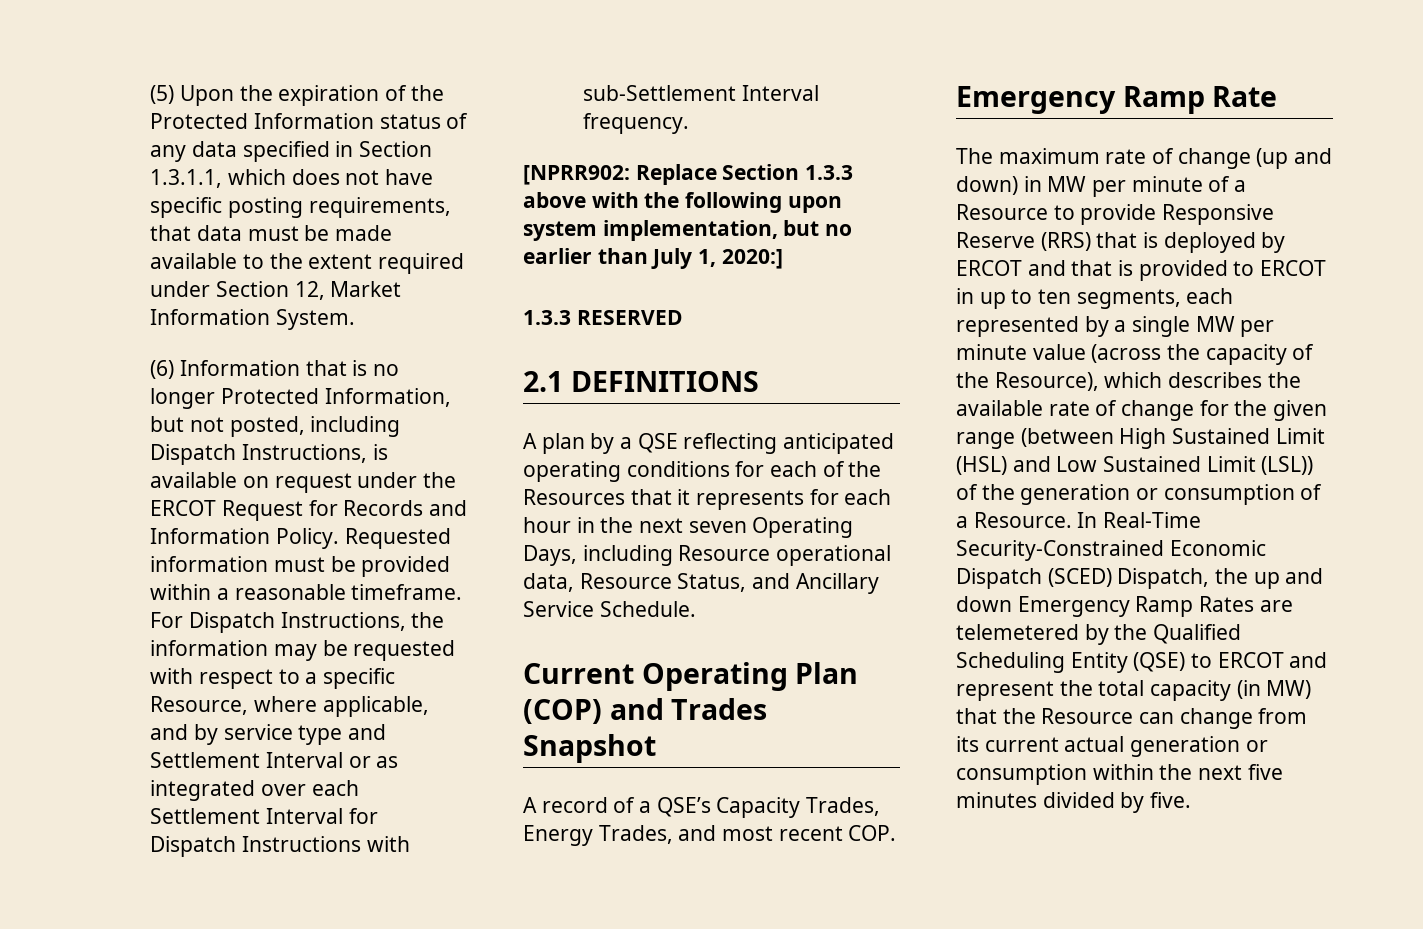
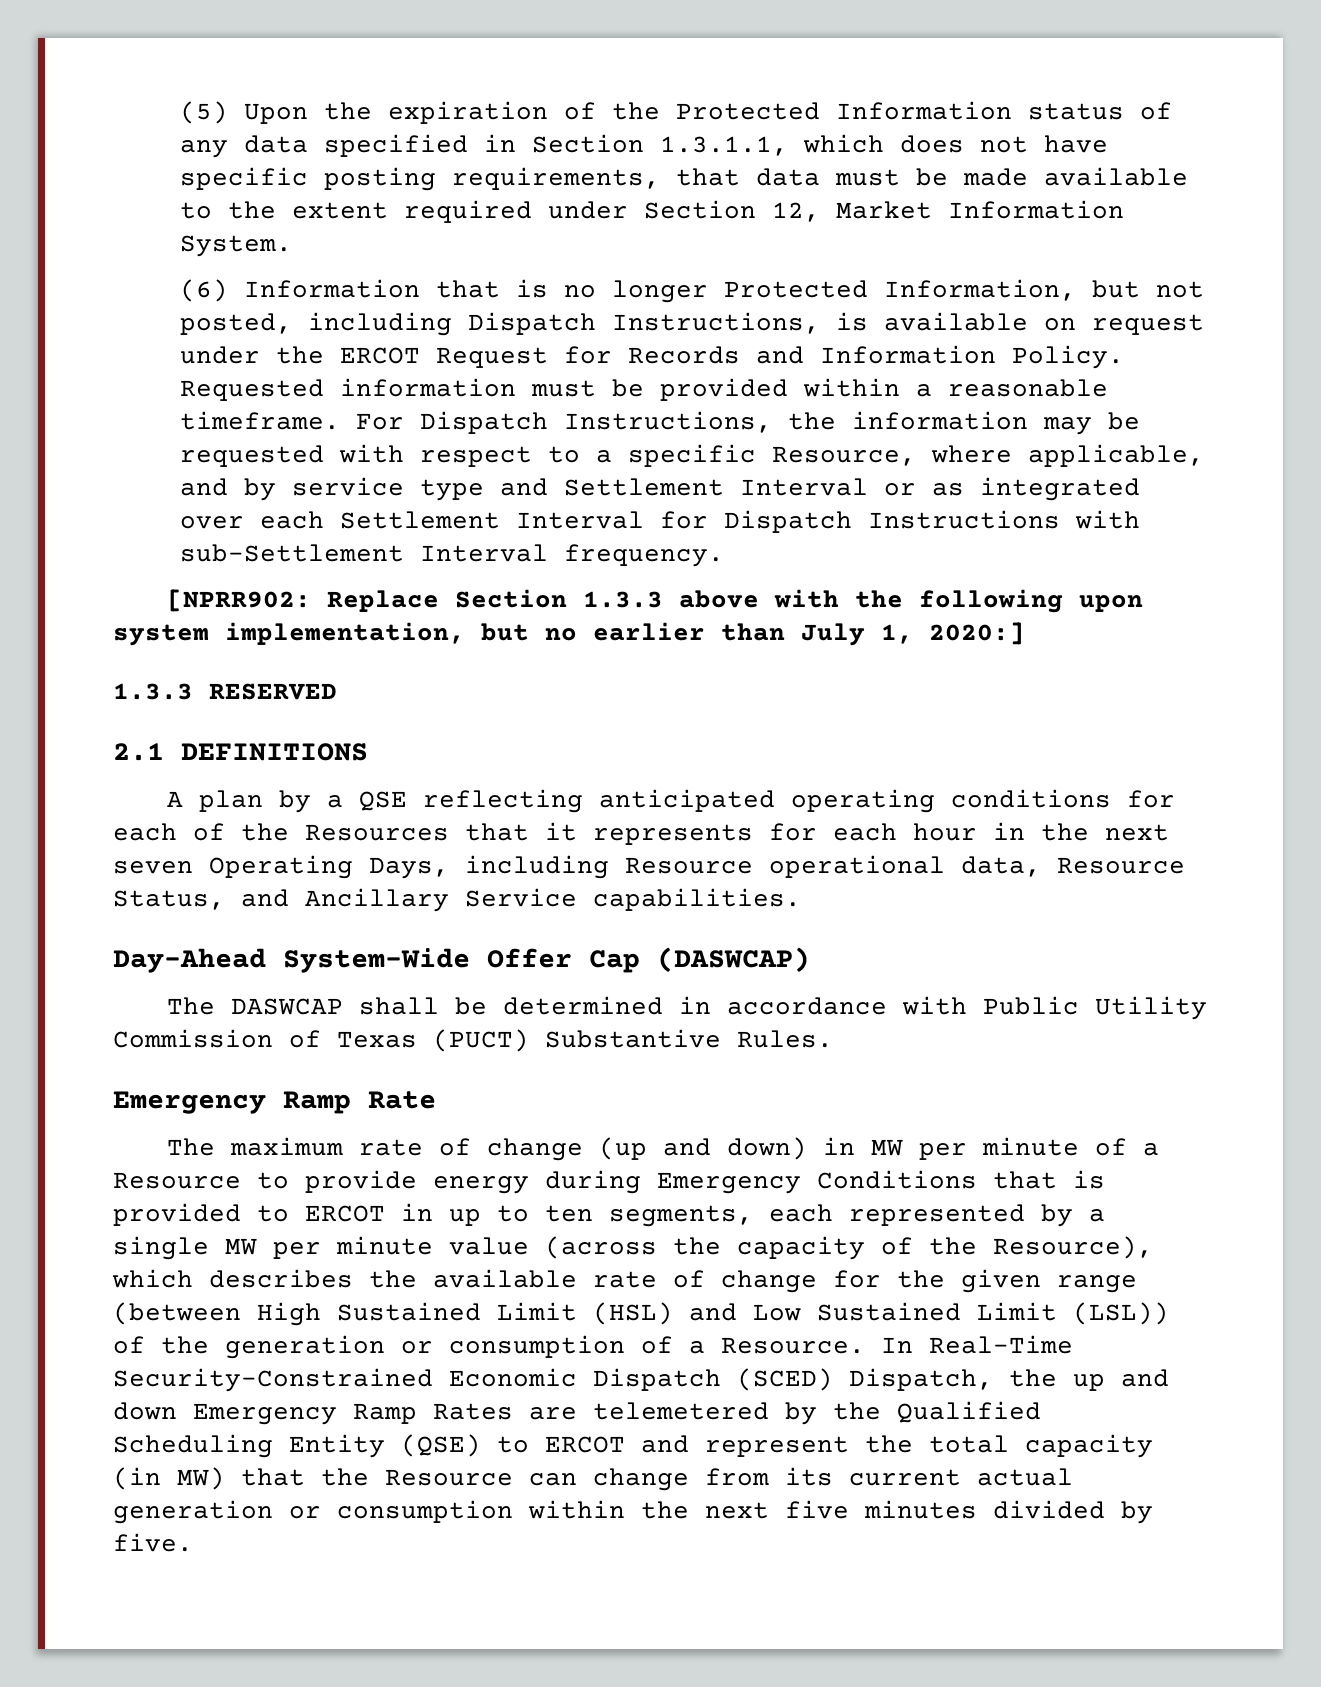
- A plan by a QSE reflecting anticipated operating conditions for each of the Resources that it represents for each hour in the next seven Operating Days, including Resource operational data, Resource Status, and Ancillary Service Schedule.
- Current Operating Plan (COP) and Trades Snapshot
- A record of a QSE’s Capacity Trades, Energy Trades, and most recent COP.
+ A plan by a QSE reflecting anticipated operating conditions for each of the Resources that it represents for each hour in the next seven Operating Days, including Resource operational data, Resource Status, and Ancillary Service capabilities.
+ Day-Ahead System-Wide Offer Cap (DASWCAP)
+ The DASWCAP shall be determined in accordance with Public Utility Commission of Texas (PUCT) Substantive Rules.
- The maximum rate of change (up and down) in MW per minute of a Resource to provide Responsive Reserve (RRS) that is deployed by ERCOT and that is provided to ERCOT in up to ten segments, each represented by a single MW per minute value (across the capacity of the Resource), which describes the available rate of change for the given range (between High Sustained Limit (HSL) and Low Sustained Limit (LSL)) of the generation or consumption of a Resource.
+ The maximum rate of change (up and down) in MW per minute of a Resource to provide energy during Emergency Conditions that is provided to ERCOT in up to ten segments, each represented by a single MW per minute value (across the capacity of the Resource), which describes the available rate of change for the given range (between High Sustained Limit (HSL) and Low Sustained Limit (LSL)) of the generation or consumption of a Resource.

